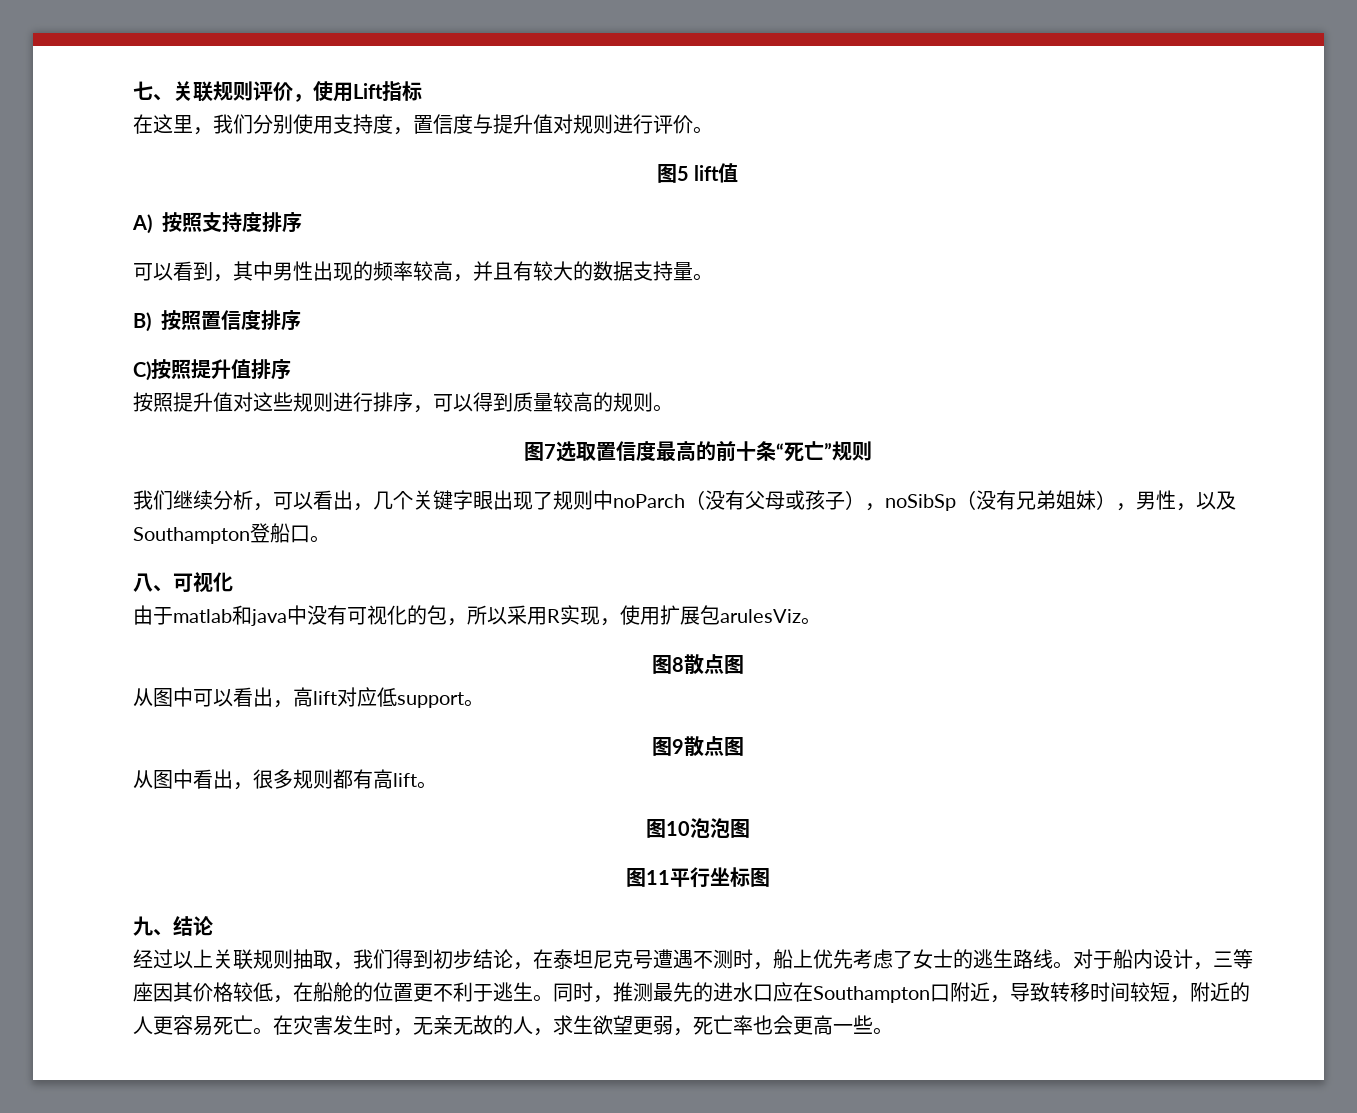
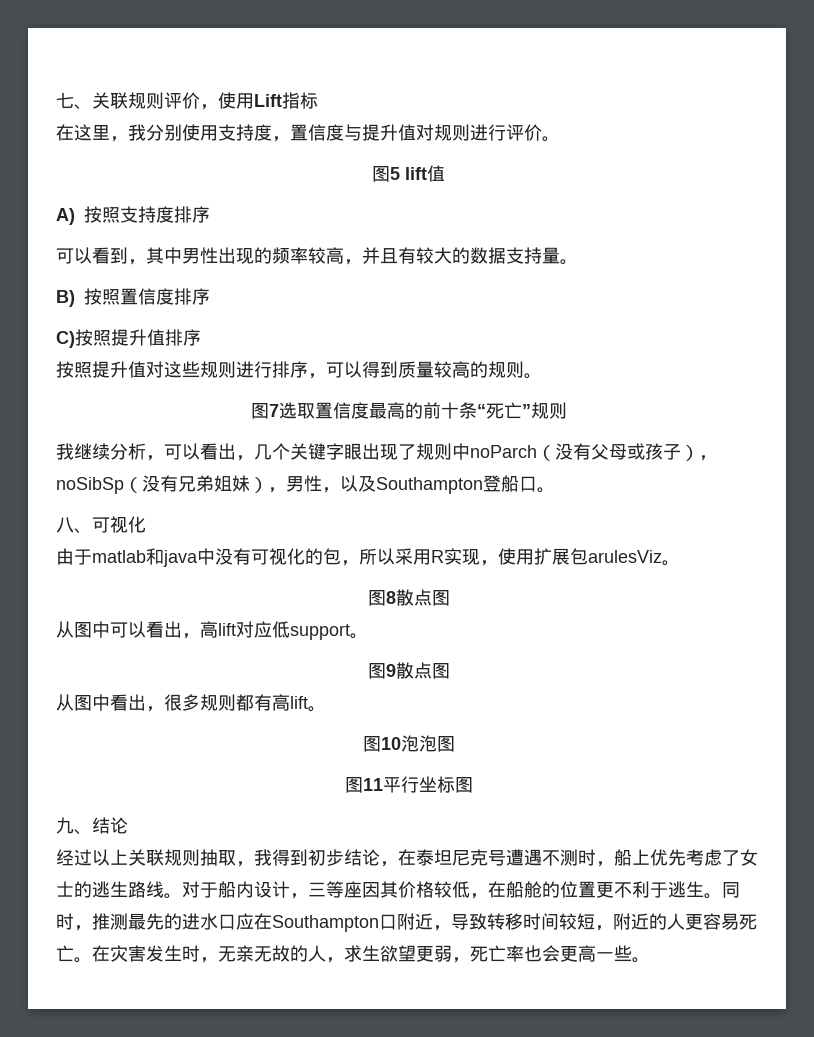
- 在这里，我们分别使用支持度，置信度与提升值对规则进行评价。
+ 在这里，我分别使用支持度，置信度与提升值对规则进行评价。
- 我们继续分析，可以看出，几个关键字眼出现了规则中noParch（没有父母或孩子），noSibSp（没有兄弟姐妹），男性，以及Southampton登船口。
+ 我继续分析，可以看出，几个关键字眼出现了规则中noParch（没有父母或孩子），noSibSp（没有兄弟姐妹），男性，以及Southampton登船口。
- 经过以上关联规则抽取，我们得到初步结论，在泰坦尼克号遭遇不测时，船上优先考虑了女士的逃生路线。
+ 经过以上关联规则抽取，我得到初步结论，在泰坦尼克号遭遇不测时，船上优先考虑了女士的逃生路线。

